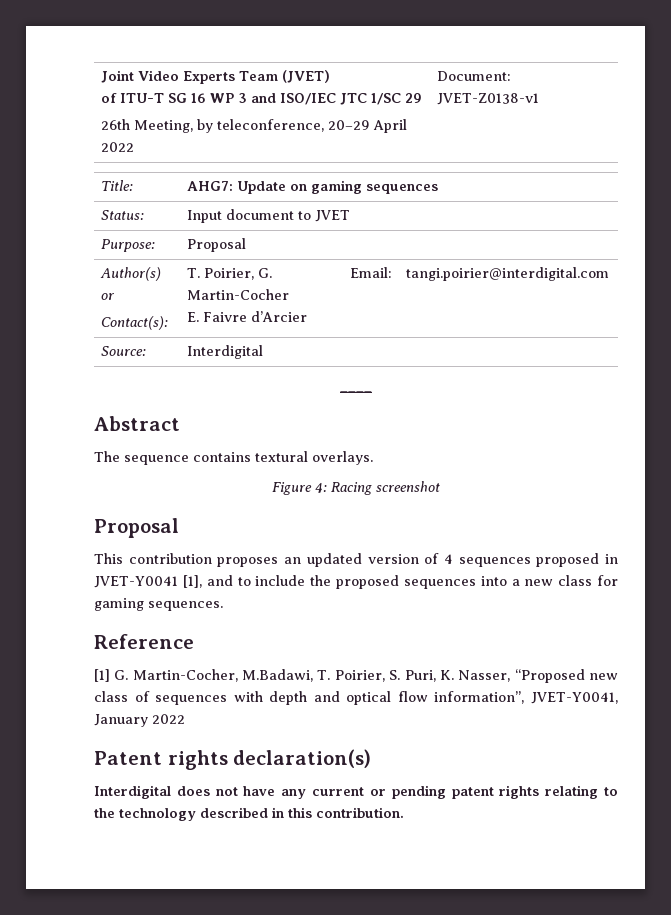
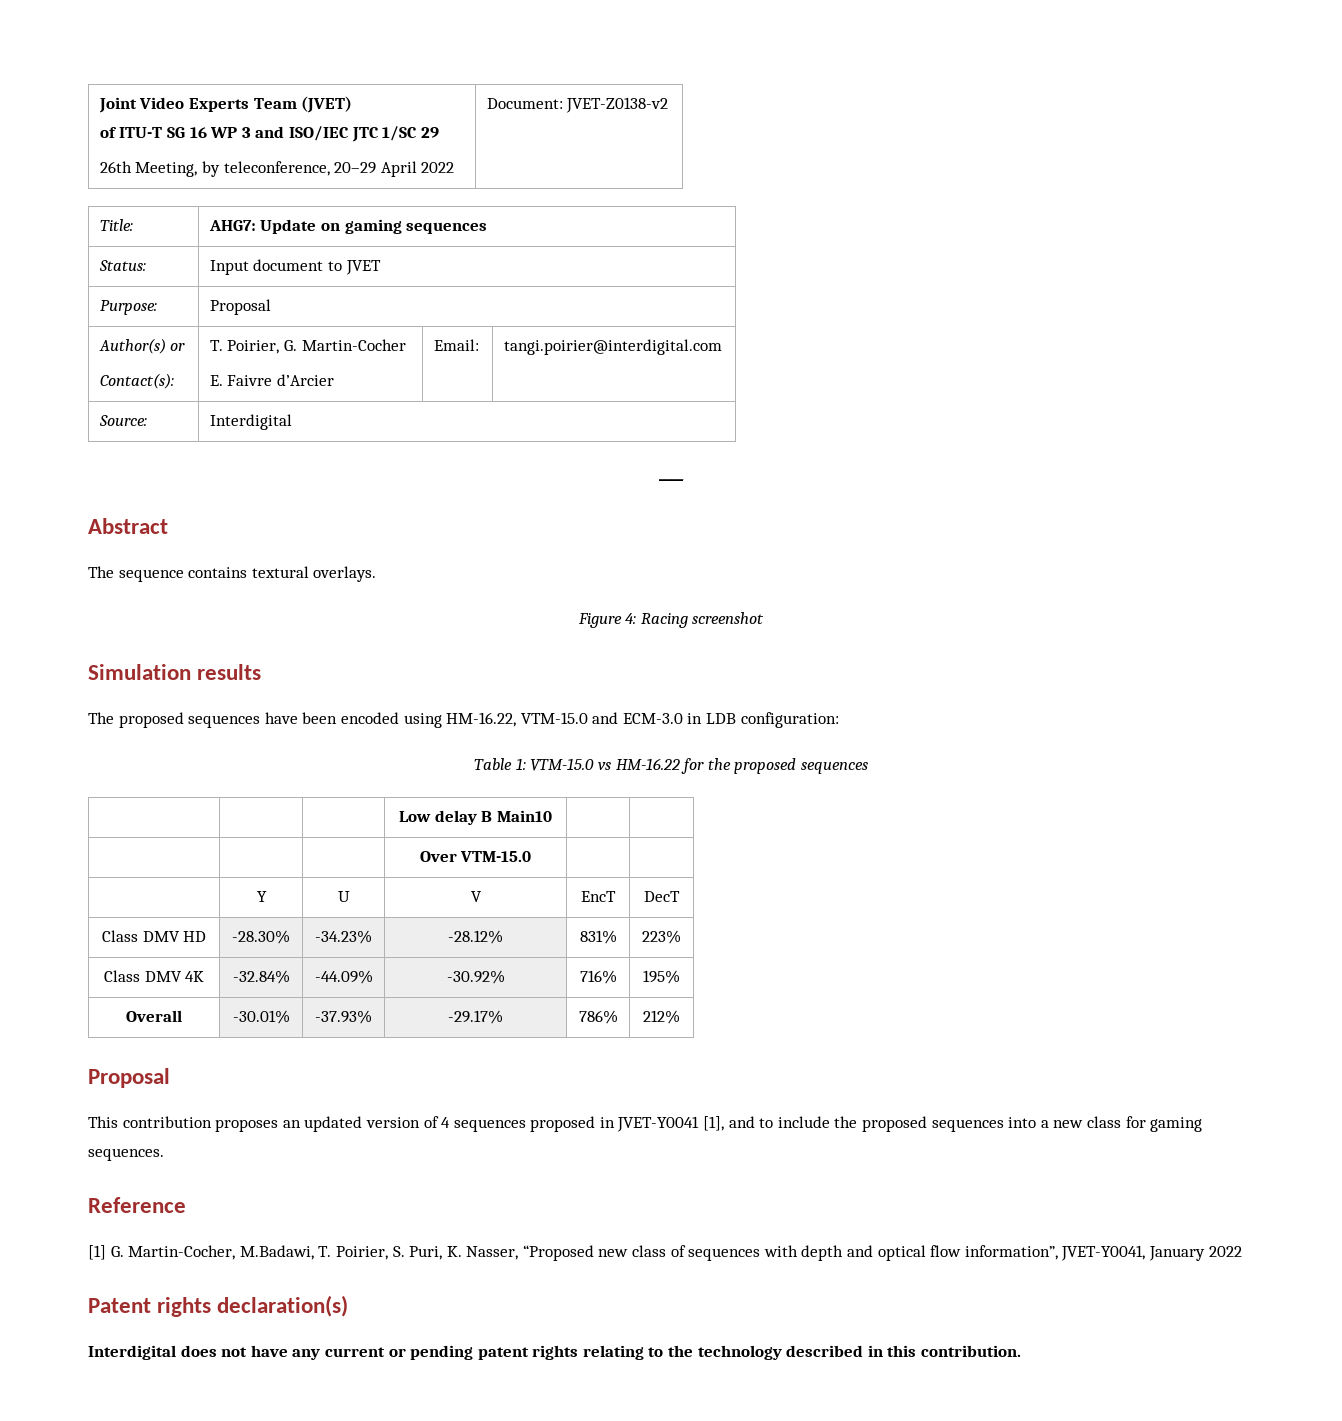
  Joint Video Experts Team (JVET)
  of ITU-T SG 16 WP 3 and ISO/IEC JTC 1/SC 29
- 26th Meeting, by teleconference, 20–29 April 2022 | Document: JVET-Z0138-v1
+ 26th Meeting, by teleconference, 20–29 April 2022 | Document: JVET-Z0138-v2
+ Simulation results
+ The proposed sequences have been encoded using HM-16.22, VTM-15.0 and ECM-3.0 in LDB configuration:
+ Table 1: VTM-15.0 vs HM-16.22 for the proposed sequences
+ | | | Low delay B Main10 | |
+ | | | Over VTM-15.0 | |
+ | Y | U | V | EncT | DecT
+ Class DMV HD | -28.30% | -34.23% | -28.12% | 831% | 223%
+ Class DMV 4K | -32.84% | -44.09% | -30.92% | 716% | 195%
+ Overall | -30.01% | -37.93% | -29.17% | 786% | 212%

